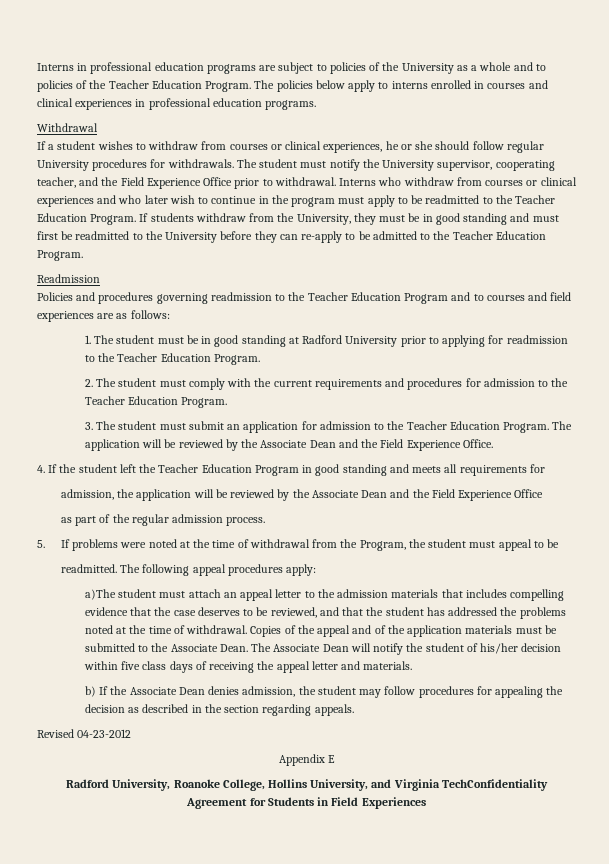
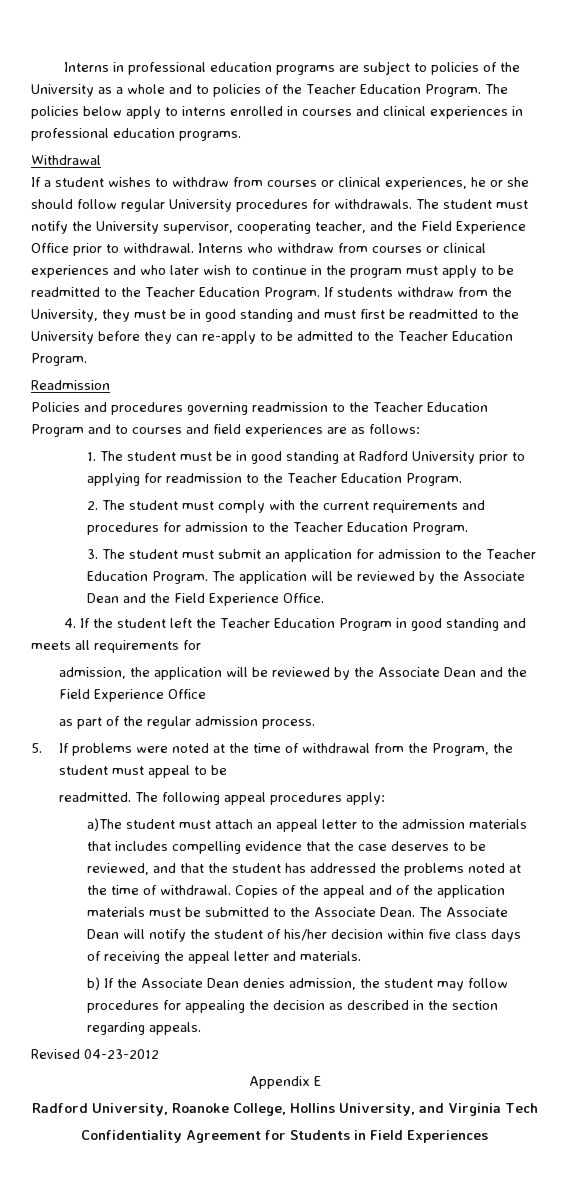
- Radford University, Roanoke College, Hollins University, and Virginia TechConfidentiality Agreement for Students in Field Experiences
+ Radford University, Roanoke College, Hollins University, and Virginia Tech
+ Confidentiality Agreement for Students in Field Experiences

